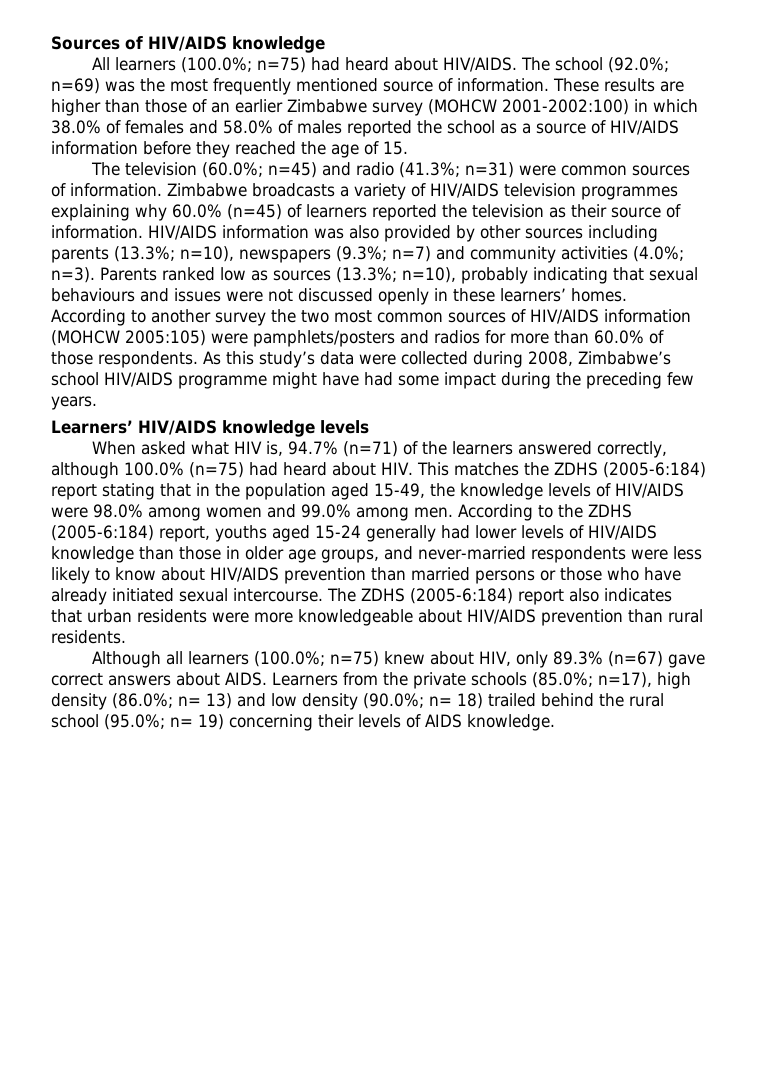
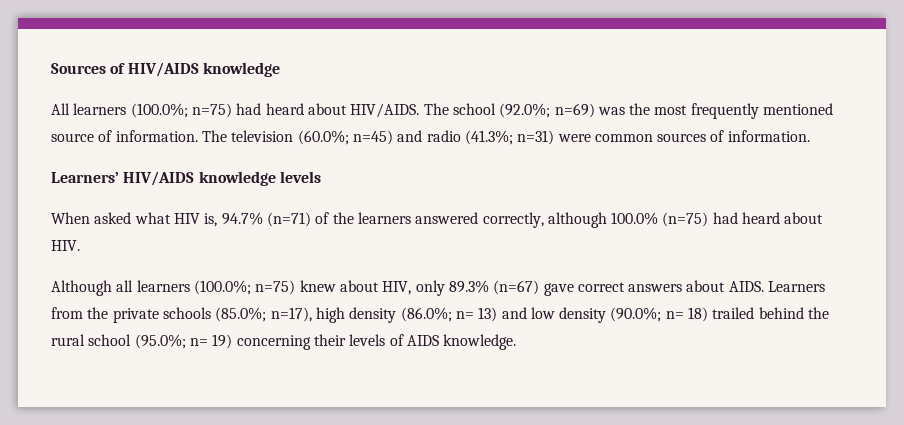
- The school (92.0%; n=69) was the most frequently mentioned source of information. These results are higher than those of an earlier Zimbabwe survey (MOHCW 2001-2002:100) in which 38.0% of females and 58.0% of males reported the school as a source of HIV/AIDS information before they reached the age of 15.
- The television (60.0%; n=45) and radio (41.3%; n=31) were common sources of information. Zimbabwe broadcasts a variety of HIV/AIDS television programmes explaining why 60.0% (n=45) of learners reported the television as their source of information. HIV/AIDS information was also provided by other sources including parents (13.3%; n=10), newspapers (9.3%; n=7) and community activities (4.0%; n=3). Parents ranked low as sources (13.3%; n=10), probably indicating that sexual behaviours and issues were not discussed openly in these learners’ homes. According to another survey the two most common sources of HIV/AIDS information (MOHCW 2005:105) were pamphlets/posters and radios for more than 60.0% of those respondents. As this study’s data were collected during 2008, Zimbabwe’s school HIV/AIDS programme might have had some impact during the preceding few years.
+ The school (92.0%; n=69) was the most frequently mentioned source of information. The television (60.0%; n=45) and radio (41.3%; n=31) were common sources of information.
- When asked what HIV is, 94.7% (n=71) of the learners answered correctly, although 100.0% (n=75) had heard about HIV. This matches the ZDHS (2005-6:184) report stating that in the population aged 15-49, the knowledge levels of HIV/AIDS were 98.0% among women and 99.0% among men. According to the ZDHS (2005-6:184) report, youths aged 15-24 generally had lower levels of HIV/AIDS knowledge than those in older age groups, and never-married respondents were less likely to know about HIV/AIDS prevention than married persons or those who have already initiated sexual intercourse. The ZDHS (2005-6:184) report also indicates that urban residents were more knowledgeable about HIV/AIDS prevention than rural residents.
+ When asked what HIV is, 94.7% (n=71) of the learners answered correctly, although 100.0% (n=75) had heard about HIV.

